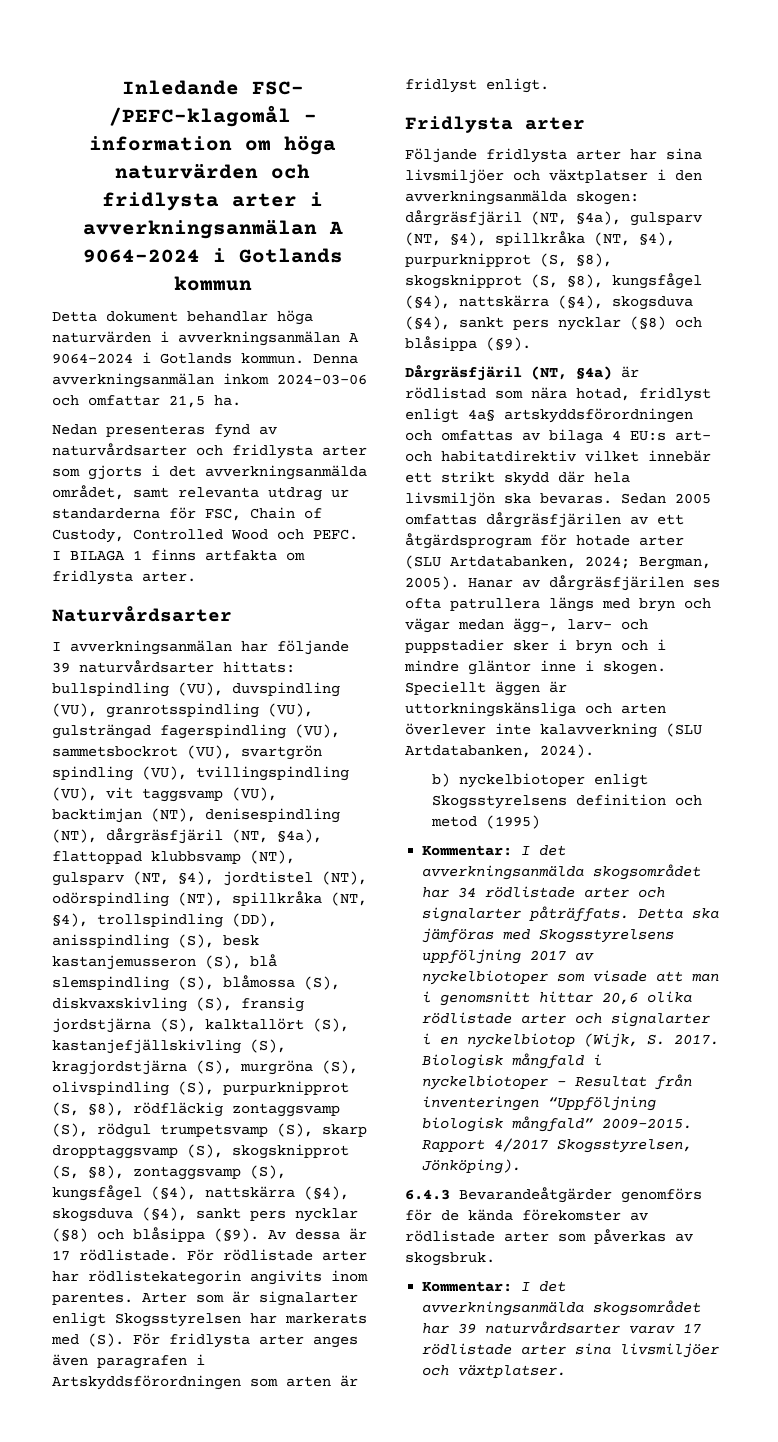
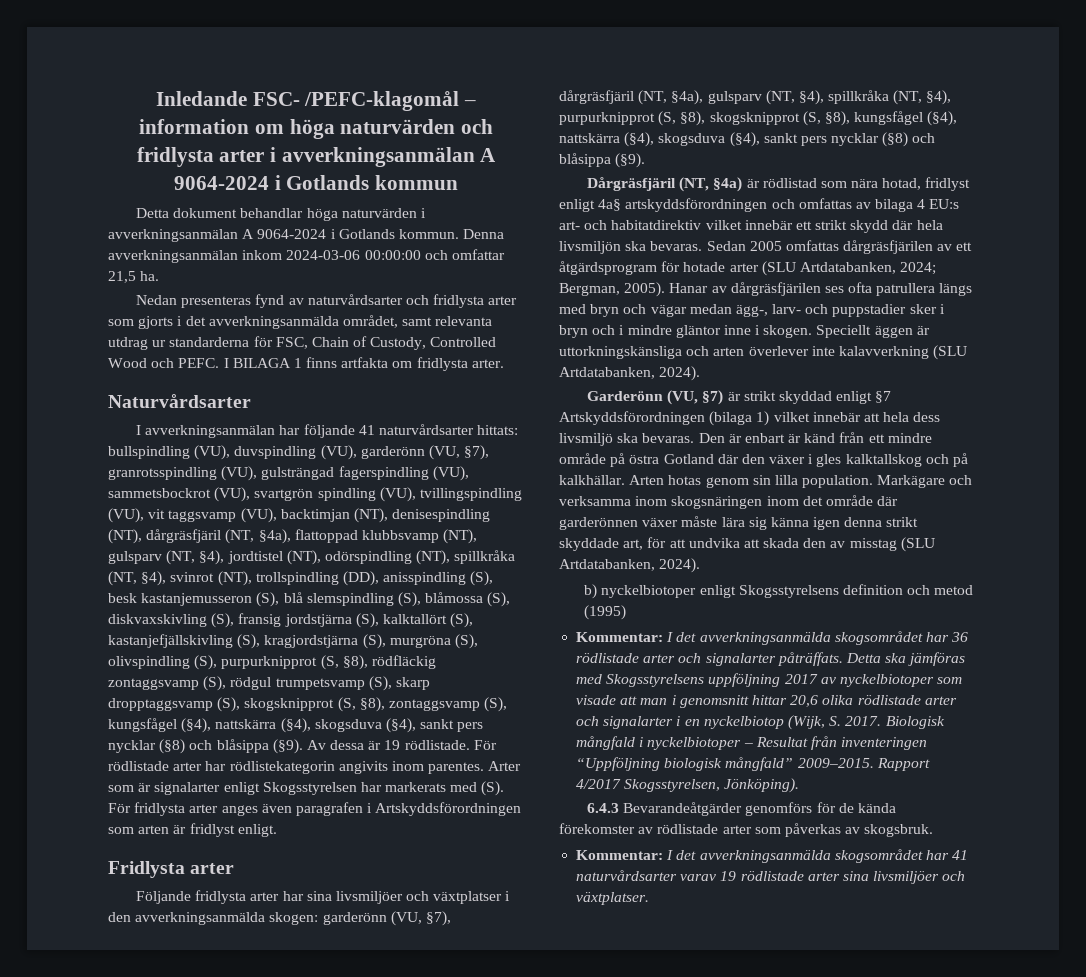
- Denna avverkningsanmälan inkom 2024-03-06 och omfattar 21,5 ha.
+ Denna avverkningsanmälan inkom 2024-03-06 00:00:00 och omfattar 21,5 ha.
- I avverkningsanmälan har följande 39 naturvårdsarter hittats:
+ I avverkningsanmälan har följande 41 naturvårdsarter hittats:
- bullspindling (VU), duvspindling (VU), granrotsspindling (VU), gulsträngad fagerspindling (VU), sammetsbockrot (VU), svartgrön spindling (VU), tvillingspindling (VU), vit taggsvamp (VU), backtimjan (NT), denisespindling (NT), dårgräsfjäril (NT, §4a), flattoppad klubbsvamp (NT), gulsparv (NT, §4), jordtistel (NT), odörspindling (NT), spillkråka (NT, §4), trollspindling (DD), anisspindling (S), besk kastanjemusseron (S), blå slemspindling (S), blåmossa (S), diskvaxskivling (S), fransig jordstjärna (S), kalktallört (S), kastanjefjällskivling (S), kragjordstjärna (S), murgröna (S), olivspindling (S), purpurknipprot (S, §8), rödfläckig zontaggsvamp (S), rödgul trumpetsvamp (S), skarp dropptaggsvamp (S), skogsknipprot (S, §8), zontaggsvamp (S), kungsfågel (§4), nattskärra (§4), skogsduva (§4), sankt pers nycklar (§8) och blåsippa (§9).
+ bullspindling (VU), duvspindling (VU), garderönn (VU, §7), granrotsspindling (VU), gulsträngad fagerspindling (VU), sammetsbockrot (VU), svartgrön spindling (VU), tvillingspindling (VU), vit taggsvamp (VU), backtimjan (NT), denisespindling (NT), dårgräsfjäril (NT, §4a), flattoppad klubbsvamp (NT), gulsparv (NT, §4), jordtistel (NT), odörspindling (NT), spillkråka (NT, §4), svinrot (NT), trollspindling (DD), anisspindling (S), besk kastanjemusseron (S), blå slemspindling (S), blåmossa (S), diskvaxskivling (S), fransig jordstjärna (S), kalktallört (S), kastanjefjällskivling (S), kragjordstjärna (S), murgröna (S), olivspindling (S), purpurknipprot (S, §8), rödfläckig zontaggsvamp (S), rödgul trumpetsvamp (S), skarp dropptaggsvamp (S), skogsknipprot (S, §8), zontaggsvamp (S), kungsfågel (§4), nattskärra (§4), skogsduva (§4), sankt pers nycklar (§8) och blåsippa (§9).
- Av dessa är 17 rödlistade.
+ Av dessa är 19 rödlistade.
- Följande fridlysta arter har sina livsmiljöer och växtplatser i den avverkningsanmälda skogen: dårgräsfjäril (NT, §4a), gulsparv (NT, §4), spillkråka (NT, §4), purpurknipprot (S, §8), skogsknipprot (S, §8), kungsfågel (§4), nattskärra (§4), skogsduva (§4), sankt pers nycklar (§8) och blåsippa (§9).
+ Följande fridlysta arter har sina livsmiljöer och växtplatser i den avverkningsanmälda skogen: garderönn (VU, §7), dårgräsfjäril (NT, §4a), gulsparv (NT, §4), spillkråka (NT, §4), purpurknipprot (S, §8), skogsknipprot (S, §8), kungsfågel (§4), nattskärra (§4), skogsduva (§4), sankt pers nycklar (§8) och blåsippa (§9).
+ Garderönn (VU, §7) är strikt skyddad enligt §7 Artskyddsförordningen (bilaga 1) vilket innebär att hela dess livsmiljö ska bevaras. Den är enbart är känd från ett mindre område på östra Gotland där den växer i gles kalktallskog och på kalkhällar. Arten hotas genom sin lilla population. Markägare och verksamma inom skogsnäringen inom det område där garderönnen växer måste lära sig känna igen denna strikt skyddade art, för att undvika att skada den av misstag (SLU Artdatabanken, 2024).
- Kommentar: I det avverkningsanmälda skogsområdet har 34 rödlistade arter och signalarter påträffats.
+ Kommentar: I det avverkningsanmälda skogsområdet har 36 rödlistade arter och signalarter påträffats.
- Kommentar: I det avverkningsanmälda skogsområdet har 39 naturvårdsarter varav 17 rödlistade arter sina livsmiljöer och växtplatser.
+ Kommentar: I det avverkningsanmälda skogsområdet har 41 naturvårdsarter varav 19 rödlistade arter sina livsmiljöer och växtplatser.

